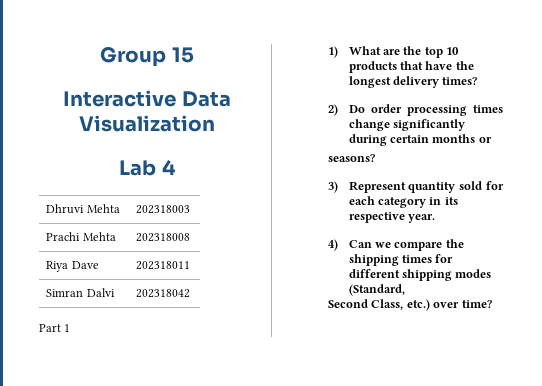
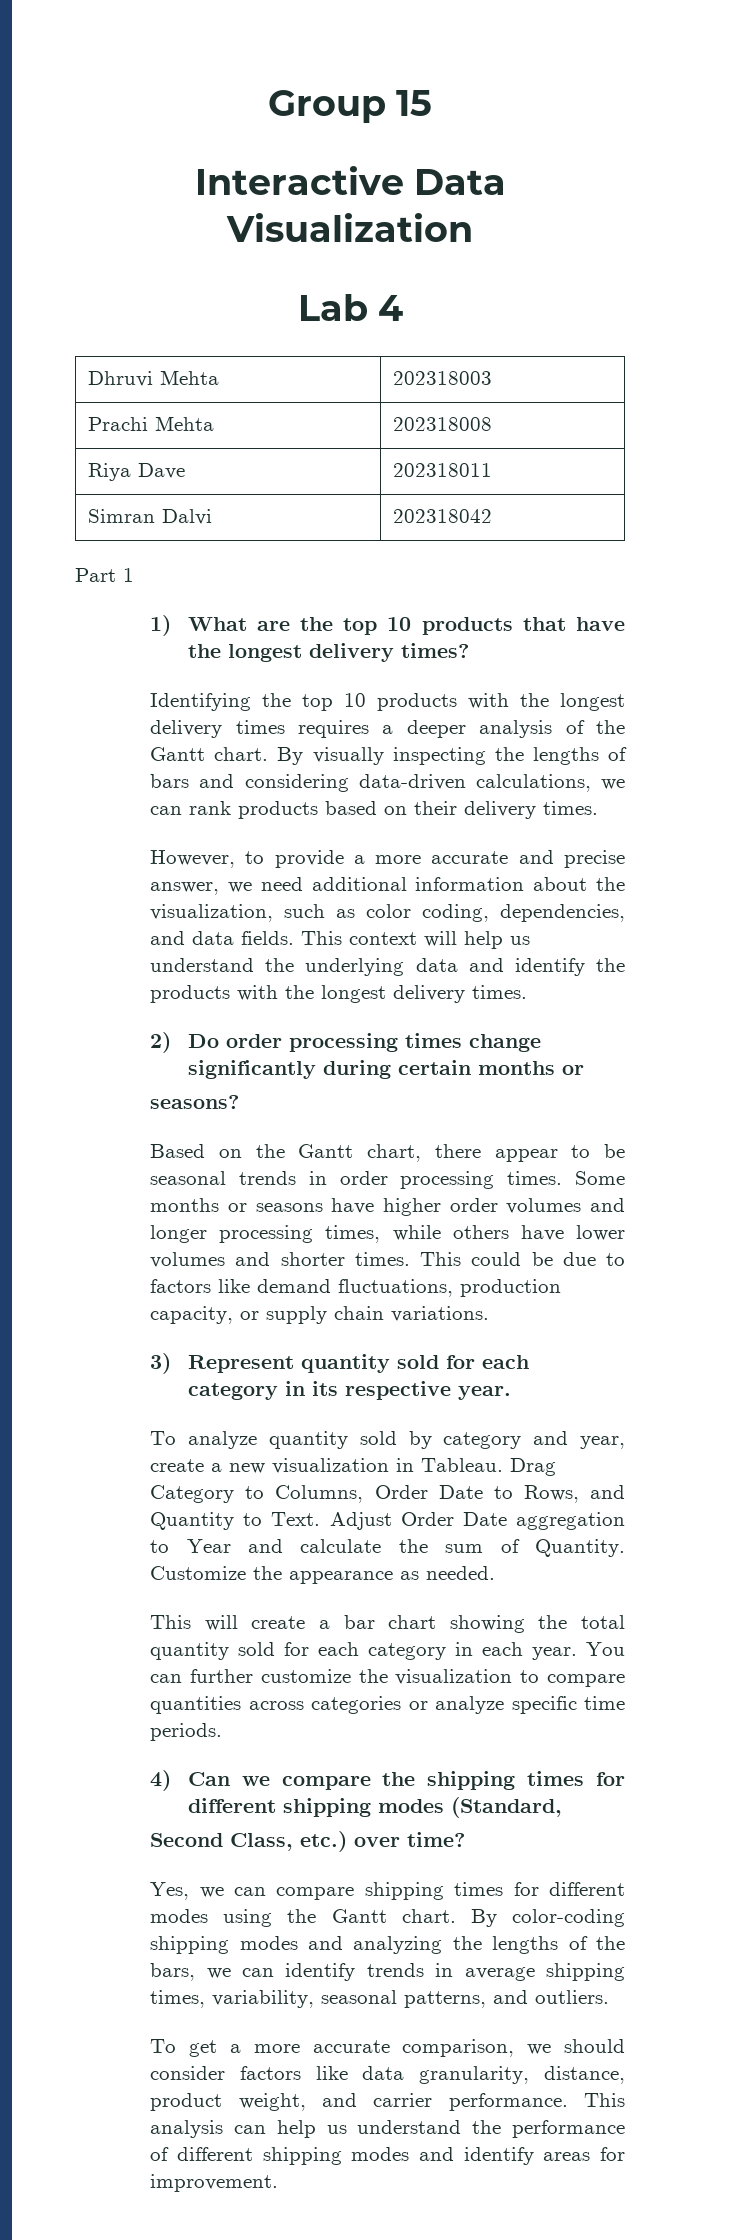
+ Identifying the top 10 products with the longest delivery times requires a deeper analysis of the Gantt chart. By visually inspecting the lengths of bars and considering data-driven calculations, we can rank products based on their delivery times.
+ However, to provide a more accurate and precise answer, we need additional information about the visualization, such as color coding, dependencies, and data fields. This context will help us understand the underlying data and identify the products with the longest delivery times.
+ Based on the Gantt chart, there appear to be seasonal trends in order processing times. Some months or seasons have higher order volumes and longer processing times, while others have lower volumes and shorter times. This could be due to factors like demand fluctuations, production capacity, or supply chain variations.
+ To analyze quantity sold by category and year, create a new visualization in Tableau. Drag Category to Columns, Order Date to Rows, and Quantity to Text. Adjust Order Date aggregation to Year and calculate the sum of Quantity. Customize the appearance as needed.
+ This will create a bar chart showing the total quantity sold for each category in each year. You can further customize the visualization to compare quantities across categories or analyze specific time periods.
+ Yes, we can compare shipping times for different modes using the Gantt chart. By color-coding shipping modes and analyzing the lengths of the bars, we can identify trends in average shipping times, variability, seasonal patterns, and outliers.
+ To get a more accurate comparison, we should consider factors like data granularity, distance, product weight, and carrier performance. This analysis can help us understand the performance of different shipping modes and identify areas for improvement.

